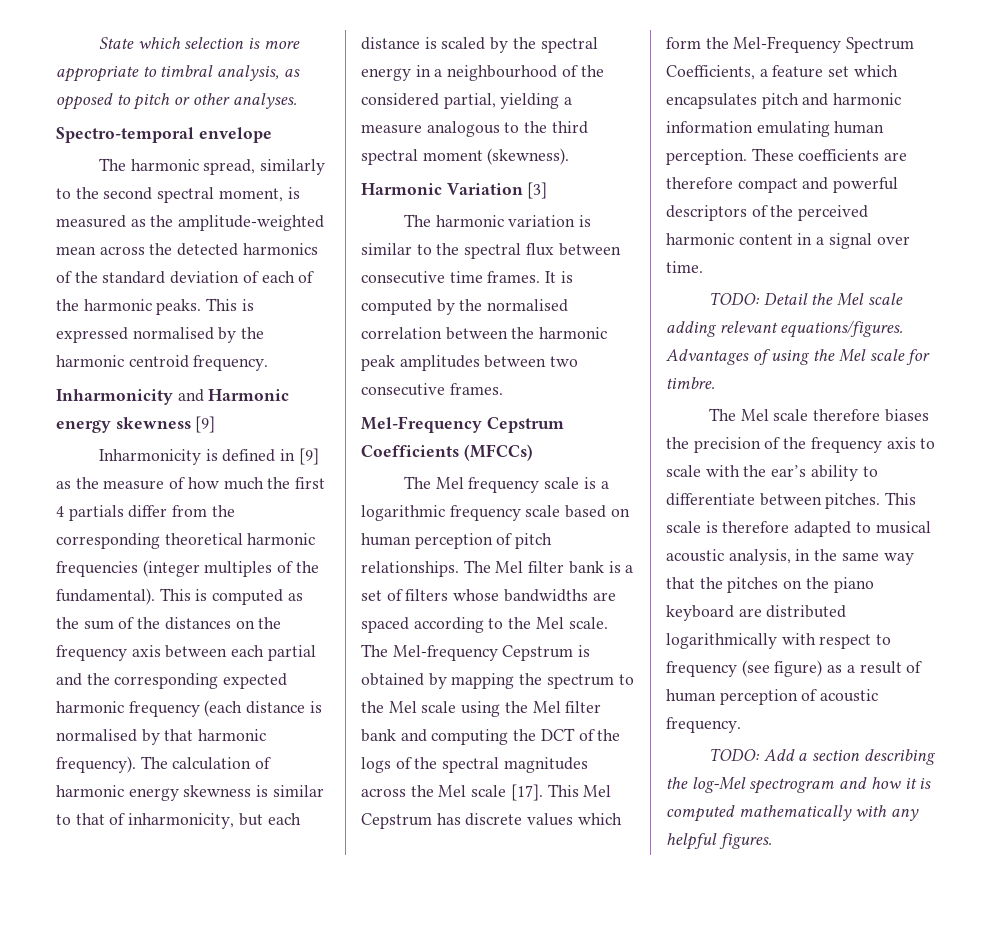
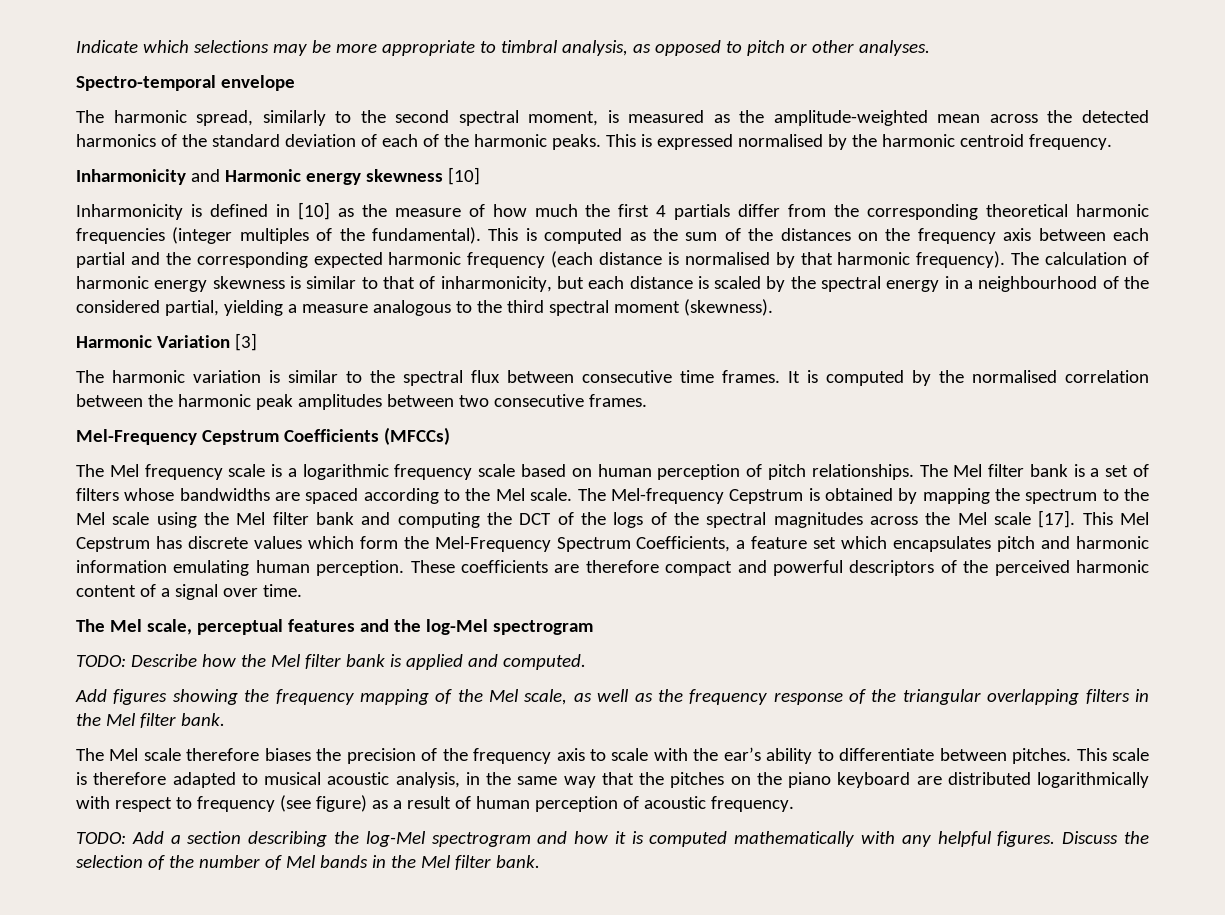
- State which selection is more appropriate to timbral analysis, as opposed to pitch or other analyses.
+ Indicate which selections may be more appropriate to timbral analysis, as opposed to pitch or other analyses.
- Inharmonicity and Harmonic energy skewness [9]
+ Inharmonicity and Harmonic energy skewness [10]
- Inharmonicity is defined in [9] as the measure of how much the first 4 partials differ from the corresponding theoretical harmonic frequencies (integer multiples of the fundamental).
+ Inharmonicity is defined in [10] as the measure of how much the first 4 partials differ from the corresponding theoretical harmonic frequencies (integer multiples of the fundamental).
- These coefficients are therefore compact and powerful descriptors of the perceived harmonic content in a signal over time.
+ These coefficients are therefore compact and powerful descriptors of the perceived harmonic content of a signal over time.
- TODO: Detail the Mel scale adding relevant equations/figures. Advantages of using the Mel scale for timbre.
+ The Mel scale, perceptual features and the log-Mel spectrogram
+ TODO: Describe how the Mel filter bank is applied and computed.
+ Add figures showing the frequency mapping of the Mel scale, as well as the frequency response of the triangular overlapping filters in the Mel filter bank.
+ Discuss the selection of the number of Mel bands in the Mel filter bank.

